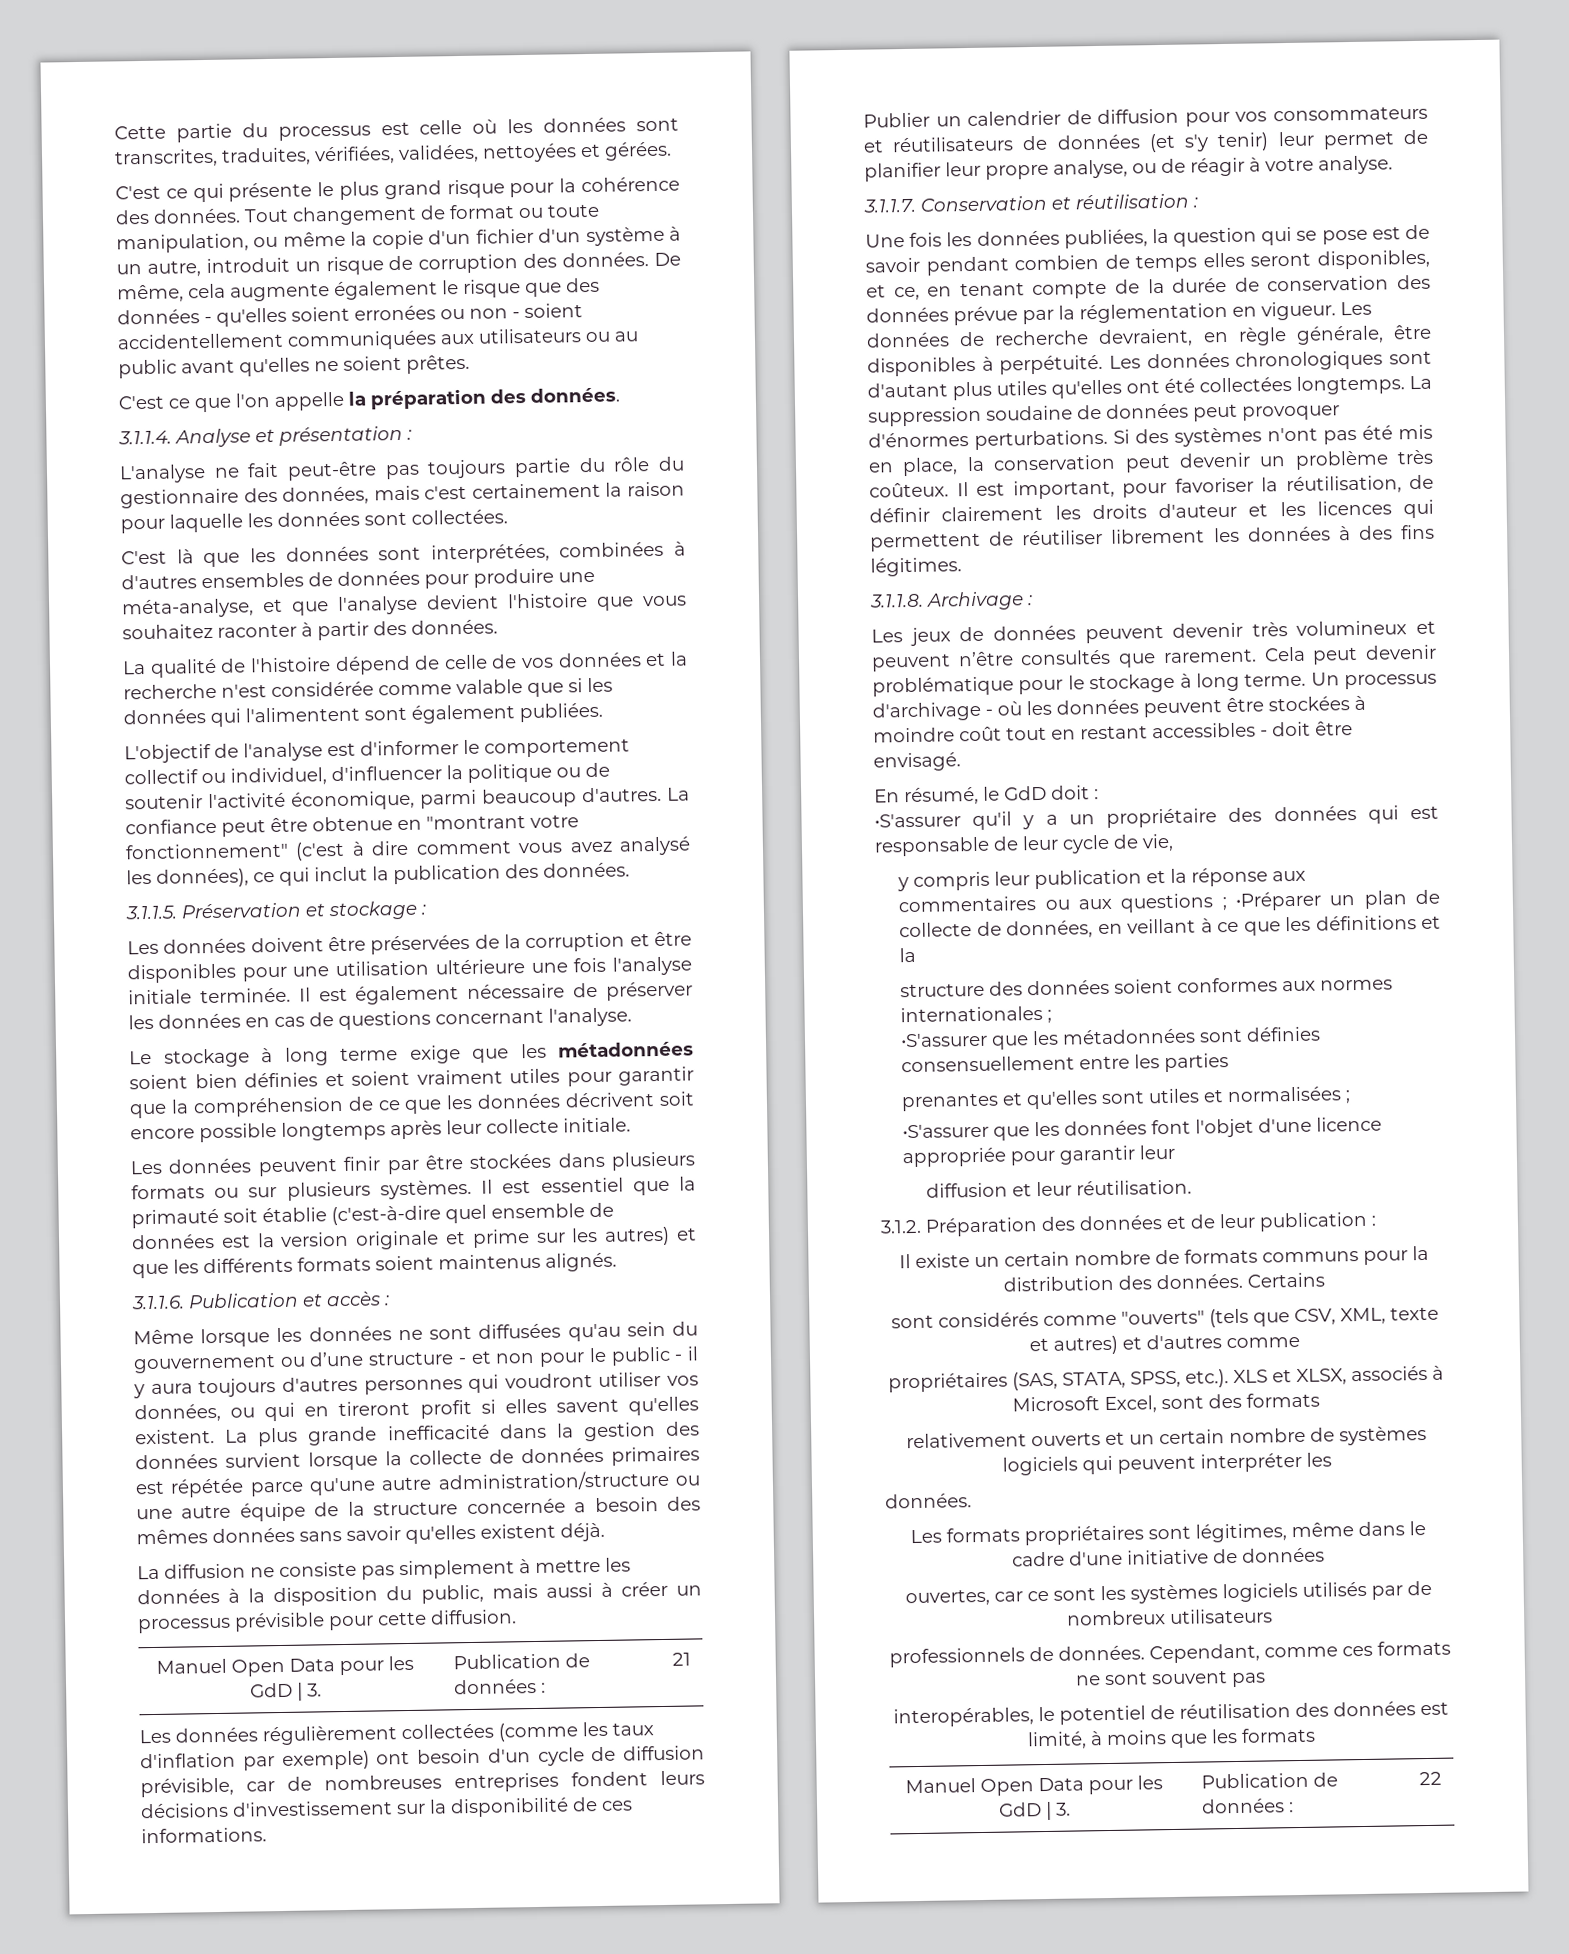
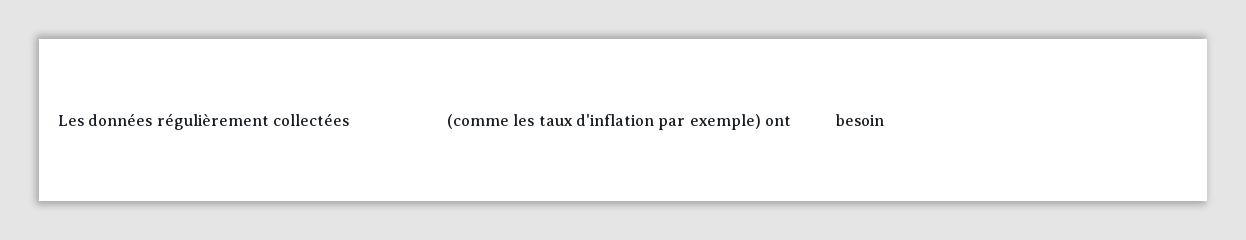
- Cette partie du processus est celle où les données sont transcrites, traduites, vérifiées, validées, nettoyées et gérées.
- C'est ce qui présente le plus grand risque pour la cohérence des données. Tout changement de format ou toute manipulation, ou même la copie d'un fichier d'un système à un autre, introduit un risque de corruption des données. De même, cela augmente également le risque que des données - qu'elles soient erronées ou non - soient accidentellement communiquées aux utilisateurs ou au public avant qu'elles ne soient prêtes.
- C'est ce que l'on appelle la préparation des données.
- 3.1.1.4. Analyse et présentation :
- L'analyse ne fait peut-être pas toujours partie du rôle du gestionnaire des données, mais c'est certainement la raison pour laquelle les données sont collectées.
- C'est là que les données sont interprétées, combinées à d'autres ensembles de données pour produire une méta-analyse, et que l'analyse devient l'histoire que vous souhaitez raconter à partir des données.
- La qualité de l'histoire dépend de celle de vos données et la recherche n'est considérée comme valable que si les données qui l'alimentent sont également publiées.
- L'objectif de l'analyse est d'informer le comportement collectif ou individuel, d'influencer la politique ou de soutenir l'activité économique, parmi beaucoup d'autres. La confiance peut être obtenue en "montrant votre fonctionnement" (c'est à dire comment vous avez analysé les données), ce qui inclut la publication des données.
- 3.1.1.5. Préservation et stockage :
- Les données doivent être préservées de la corruption et être disponibles pour une utilisation ultérieure une fois l'analyse initiale terminée. Il est également nécessaire de préserver les données en cas de questions concernant l'analyse.
- Le stockage à long terme exige que les métadonnées soient bien définies et soient vraiment utiles pour garantir que la compréhension de ce que les données décrivent soit encore possible longtemps après leur collecte initiale.
- Les données peuvent finir par être stockées dans plusieurs formats ou sur plusieurs systèmes. Il est essentiel que la primauté soit établie (c'est-à-dire quel ensemble de données est la version originale et prime sur les autres) et que les différents formats soient maintenus alignés.
- 3.1.1.6. Publication et accès :
- Même lorsque les données ne sont diffusées qu'au sein du gouvernement ou d’une structure - et non pour le public - il y aura toujours d'autres personnes qui voudront utiliser vos données, ou qui en tireront profit si elles savent qu'elles existent. La plus grande inefficacité dans la gestion des données survient lorsque la collecte de données primaires est répétée parce qu'une autre administration/structure ou une autre équipe de la structure concernée a besoin des mêmes données sans savoir qu'elles existent déjà.
- La diffusion ne consiste pas simplement à mettre les données à la disposition du public, mais aussi à créer un processus prévisible pour cette diffusion.
- Manuel Open Data pour les GdD | 3. | Publication de données : | 21
- Les données régulièrement collectées (comme les taux d'inflation par exemple) ont besoin d'un cycle de diffusion prévisible, car de nombreuses entreprises fondent leurs décisions d'investissement sur la disponibilité de ces informations.
- Publier un calendrier de diffusion pour vos consommateurs et réutilisateurs de données (et s'y tenir) leur permet de planifier leur propre analyse, ou de réagir à votre analyse.
- 3.1.1.7. Conservation et réutilisation :
- Une fois les données publiées, la question qui se pose est de savoir pendant combien de temps elles seront disponibles, et ce, en tenant compte de la durée de conservation des données prévue par la réglementation en vigueur. Les données de recherche devraient, en règle générale, être disponibles à perpétuité. Les données chronologiques sont d'autant plus utiles qu'elles ont été collectées longtemps. La suppression soudaine de données peut provoquer d'énormes perturbations. Si des systèmes n'ont pas été mis en place, la conservation peut devenir un problème très coûteux. Il est important, pour favoriser la réutilisation, de définir clairement les droits d'auteur et les licences qui permettent de réutiliser librement les données à des fins légitimes.
- 3.1.1.8. Archivage :
- Les jeux de données peuvent devenir très volumineux et peuvent n’être consultés que rarement. Cela peut devenir problématique pour le stockage à long terme. Un processus d'archivage - où les données peuvent être stockées à moindre coût tout en restant accessibles - doit être envisagé.
- En résumé, le GdD doit :
- •S'assurer qu'il y a un propriétaire des données qui est responsable de leur cycle de vie,
- y compris leur publication et la réponse aux commentaires ou aux questions ; •Préparer un plan de collecte de données, en veillant à ce que les définitions et la
- structure des données soient conformes aux normes internationales ;
- •S'assurer que les métadonnées sont définies consensuellement entre les parties
- prenantes et qu'elles sont utiles et normalisées ;
- •S'assurer que les données font l'objet d'une licence appropriée pour garantir leur
- diffusion et leur réutilisation.
- 3.1.2. Préparation des données et de leur publication :
- Il existe un certain nombre de formats communs pour la distribution des données. Certains
- sont considérés comme "ouverts" (tels que CSV, XML, texte et autres) et d'autres comme
- propriétaires (SAS, STATA, SPSS, etc.). XLS et XLSX, associés à Microsoft Excel, sont des formats
- relativement ouverts et un certain nombre de systèmes logiciels qui peuvent interpréter les
- données.
- Les formats propriétaires sont légitimes, même dans le cadre d'une initiative de données
- ouvertes, car ce sont les systèmes logiciels utilisés par de nombreux utilisateurs
- professionnels de données. Cependant, comme ces formats ne sont souvent pas
- interopérables, le potentiel de réutilisation des données est limité, à moins que les formats
- Manuel Open Data pour les GdD | 3. | Publication de données : | 22
+ Les données régulièrement collectées (comme les taux d'inflation par exemple) ont besoin

